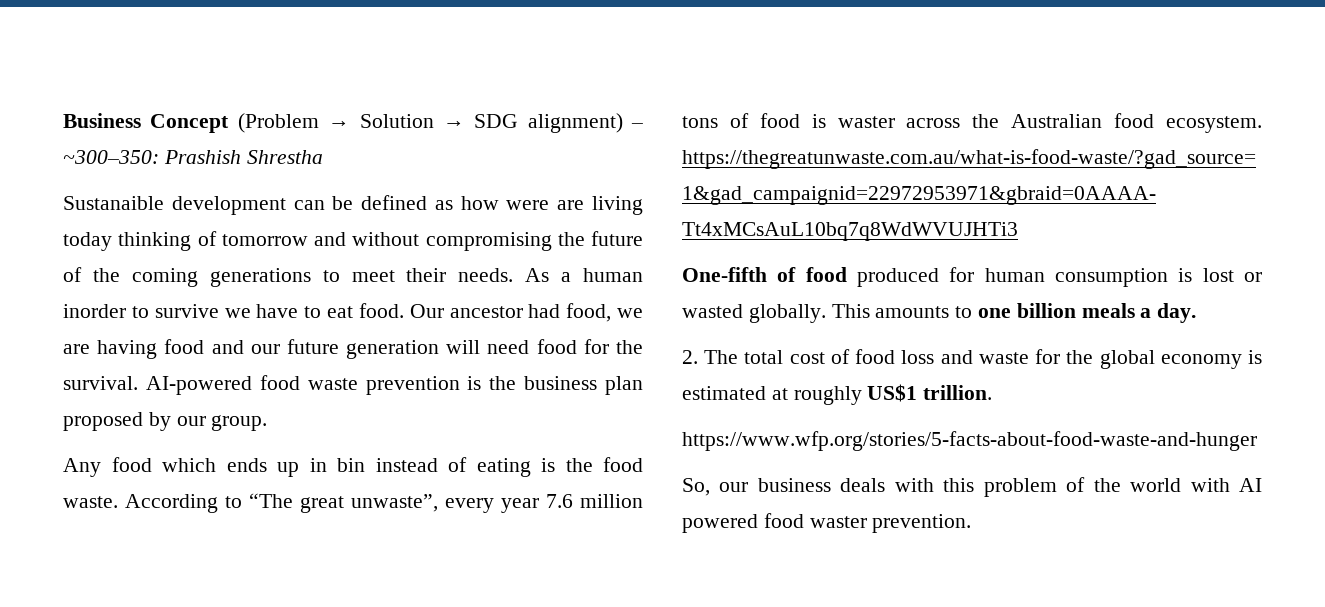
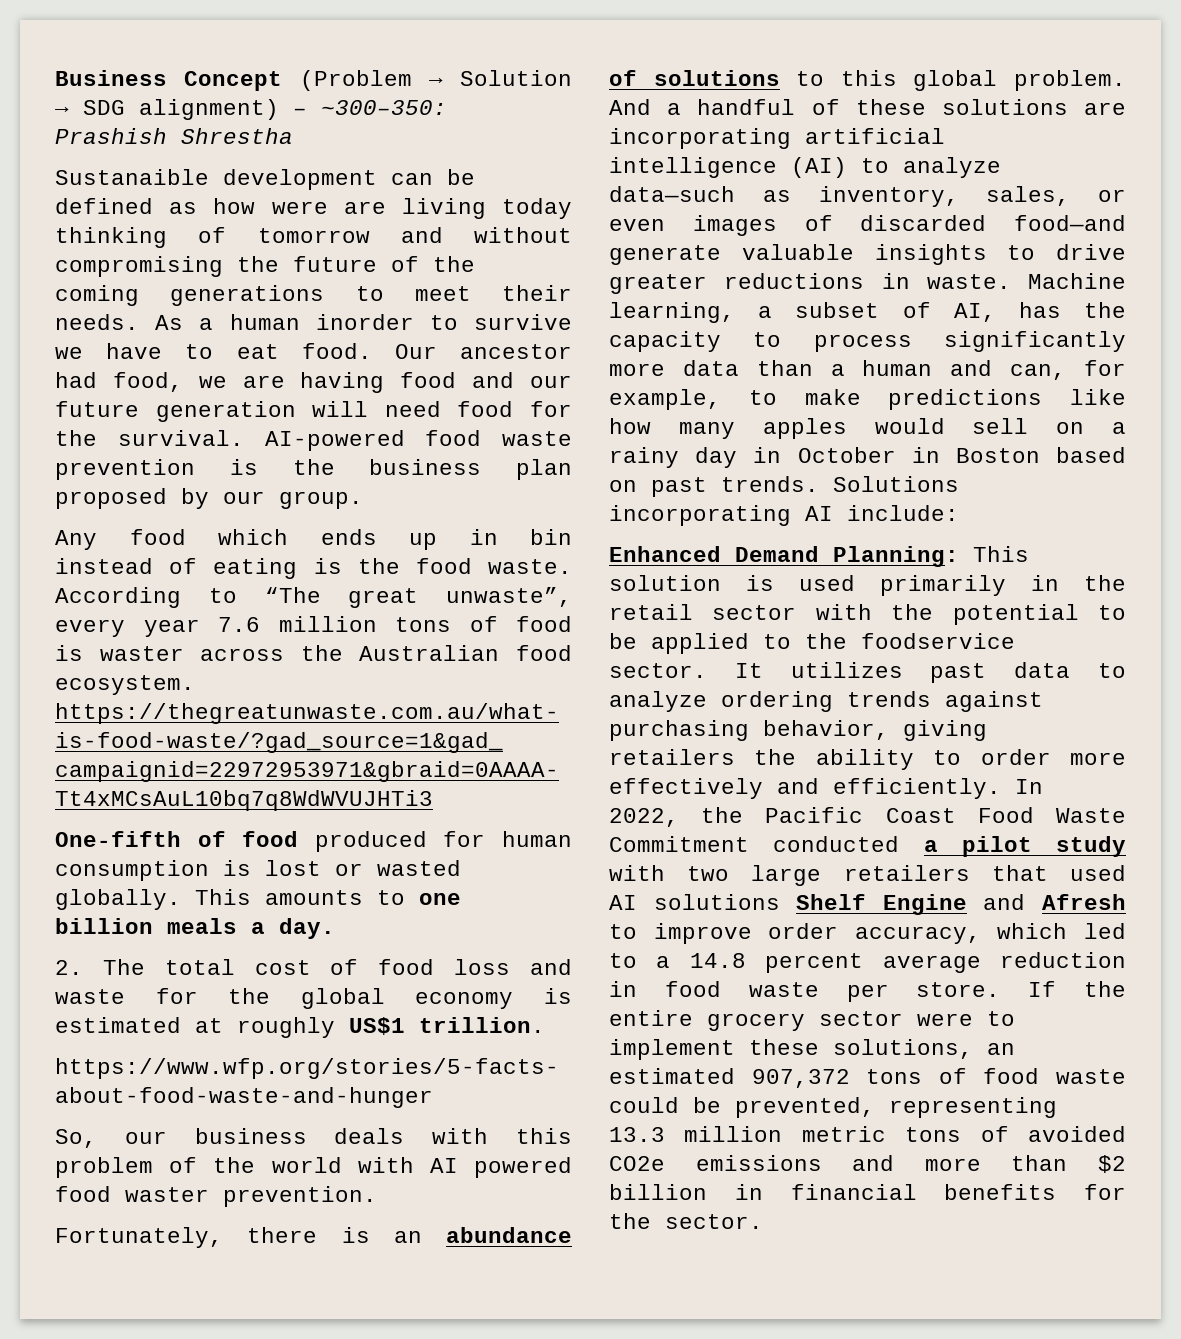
+ Fortunately, there is an abundance of solutions to this global problem. And a handful of these solutions are incorporating artificial intelligence (AI) to analyze data—such as inventory, sales, or even images of discarded food—and generate valuable insights to drive greater reductions in waste. Machine learning, a subset of AI, has the capacity to process significantly more data than a human and can, for example, to make predictions like how many apples would sell on a rainy day in October in Boston based on past trends. Solutions incorporating AI include:
+ Enhanced Demand Planning: This solution is used primarily in the retail sector with the potential to be applied to the foodservice sector. It utilizes past data to analyze ordering trends against purchasing behavior, giving retailers the ability to order more effectively and efficiently. In 2022, the Pacific Coast Food Waste Commitment conducted a pilot study with two large retailers that used AI solutions Shelf Engine and Afresh to improve order accuracy, which led to a 14.8 percent average reduction in food waste per store. If the entire grocery sector were to implement these solutions, an estimated 907,372 tons of food waste could be prevented, representing 13.3 million metric tons of avoided CO2e emissions and more than $2 billion in financial benefits for the sector.

